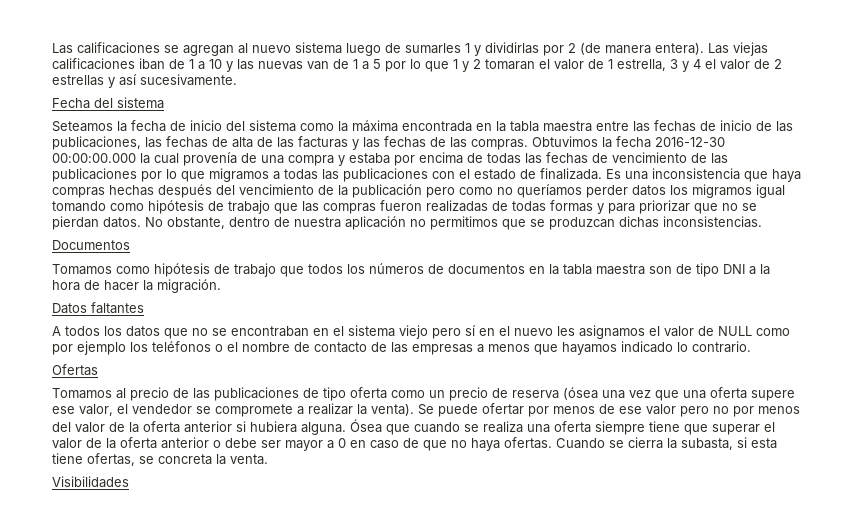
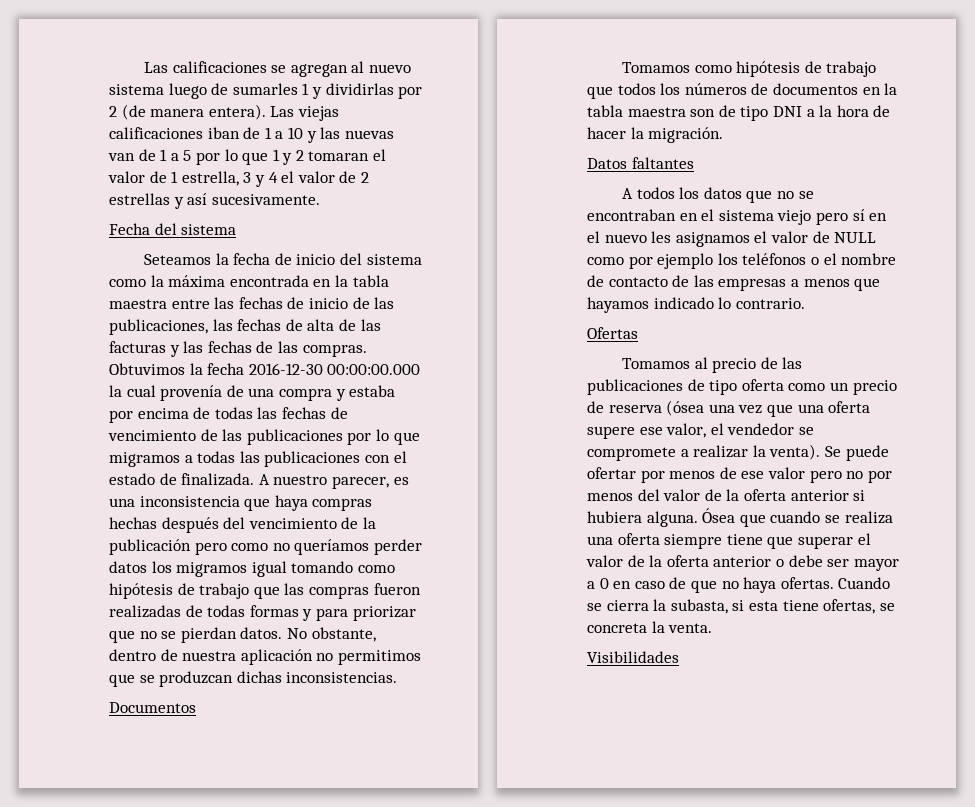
- Es una inconsistencia que haya compras hechas después del vencimiento de la publicación pero como no queríamos perder datos los migramos igual tomando como hipótesis de trabajo que las compras fueron realizadas de todas formas y para priorizar que no se pierdan datos.
+ A nuestro parecer, es una inconsistencia que haya compras hechas después del vencimiento de la publicación pero como no queríamos perder datos los migramos igual tomando como hipótesis de trabajo que las compras fueron realizadas de todas formas y para priorizar que no se pierdan datos.

